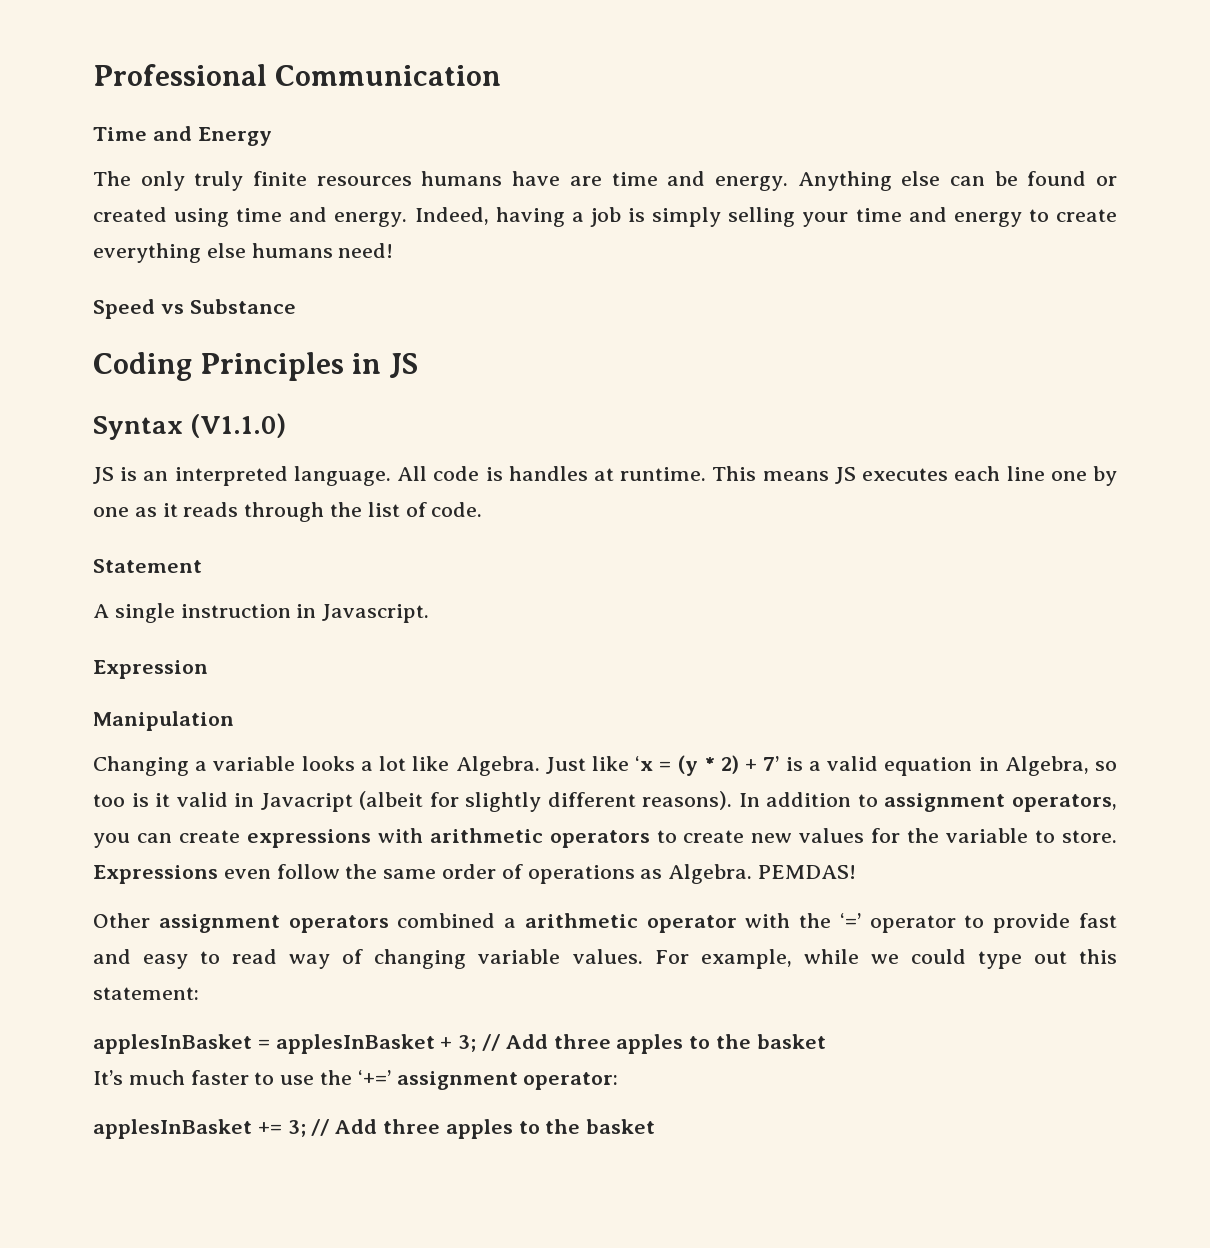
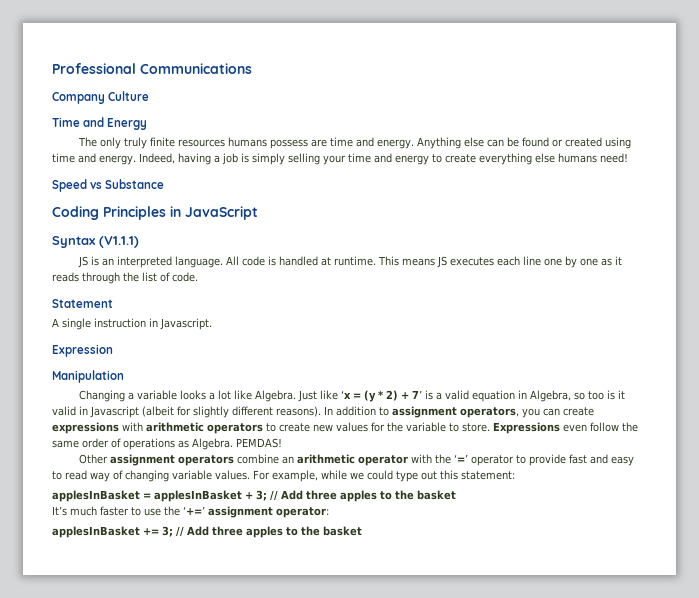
- Professional Communication
+ Professional Communications
+ Company Culture
- The only truly finite resources humans have are time and energy.
+ The only truly finite resources humans possess are time and energy.
- Coding Principles in JS
+ Coding Principles in JavaScript
- Syntax (V1.1.0)
+ Syntax (V1.1.1)
- All code is handles at runtime.
+ All code is handled at runtime.
- Just like ‘x = (y * 2) + 7’ is a valid equation in Algebra, so too is it valid in Javacript (albeit for slightly different reasons).
+ Just like ‘x = (y * 2) + 7’ is a valid equation in Algebra, so too is it valid in Javascript (albeit for slightly different reasons).
- Other assignment operators combined a arithmetic operator with the ‘=’ operator to provide fast and easy to read way of changing variable values.
+ Other assignment operators combine an arithmetic operator with the ‘=’ operator to provide fast and easy to read way of changing variable values.

